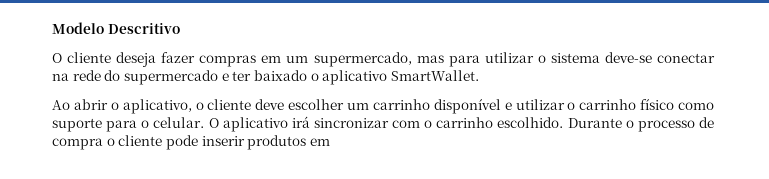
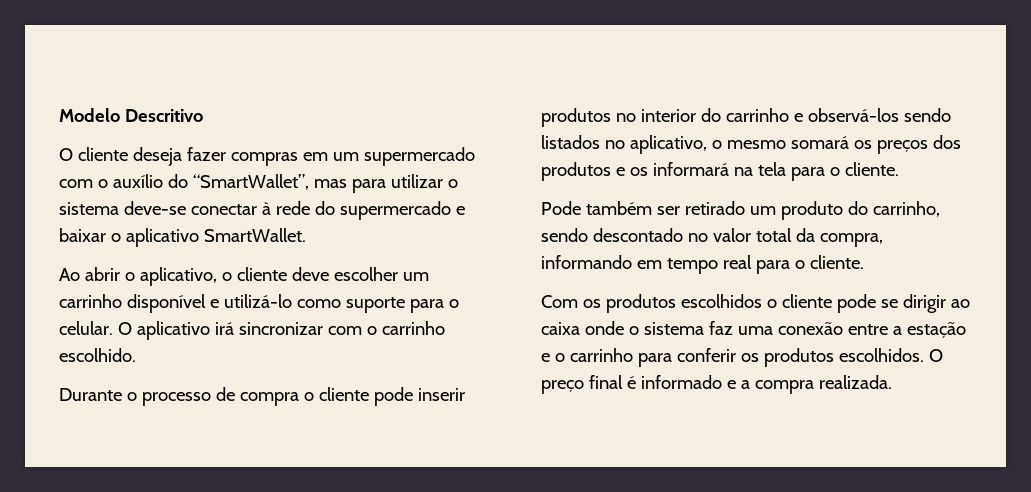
- O cliente deseja fazer compras em um supermercado, mas para utilizar o sistema deve-se conectar na rede do supermercado e ter baixado o aplicativo SmartWallet.
+ O cliente deseja fazer compras em um supermercado com o auxílio do “SmartWallet”, mas para utilizar o sistema deve-se conectar à rede do supermercado e baixar o aplicativo SmartWallet.
- Ao abrir o aplicativo, o cliente deve escolher um carrinho disponível e utilizar o carrinho físico como suporte para o celular.
+ Ao abrir o aplicativo, o cliente deve escolher um carrinho disponível e utilizá-lo como suporte para o celular.
- O aplicativo irá sincronizar com o carrinho escolhido. Durante o processo de compra o cliente pode inserir produtos em
+ O aplicativo irá sincronizar com o carrinho escolhido.
+ Durante o processo de compra o cliente pode inserir produtos no interior do carrinho e observá-los sendo listados no aplicativo, o mesmo somará os preços dos produtos e os informará na tela para o cliente.
+ Pode também ser retirado um produto do carrinho, sendo descontado no valor total da compra, informando em tempo real para o cliente.
+ Com os produtos escolhidos o cliente pode se dirigir ao caixa onde o sistema faz uma conexão entre a estação e o carrinho para conferir os produtos escolhidos. O preço final é informado e a compra realizada.

